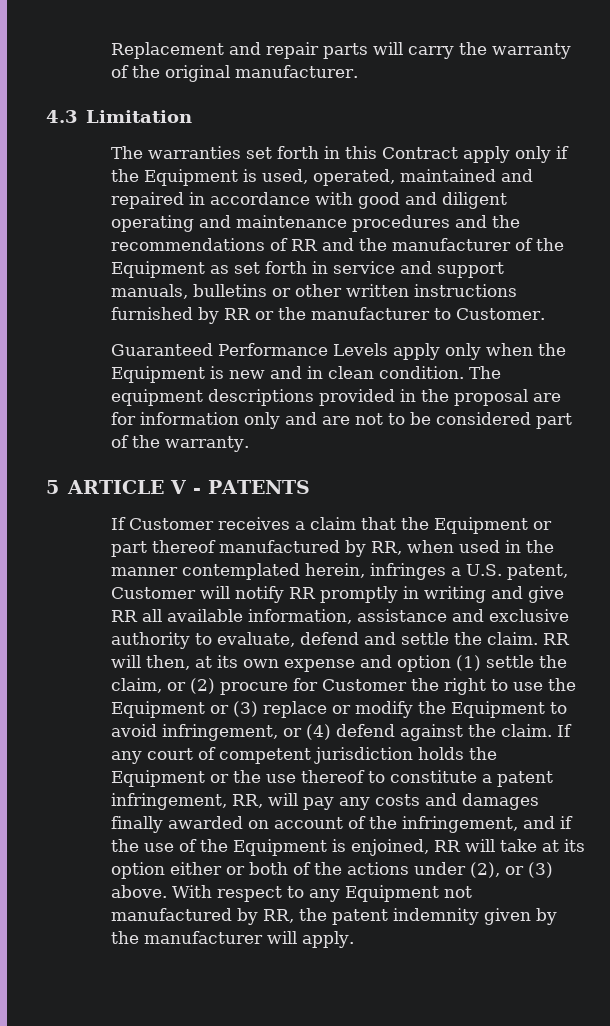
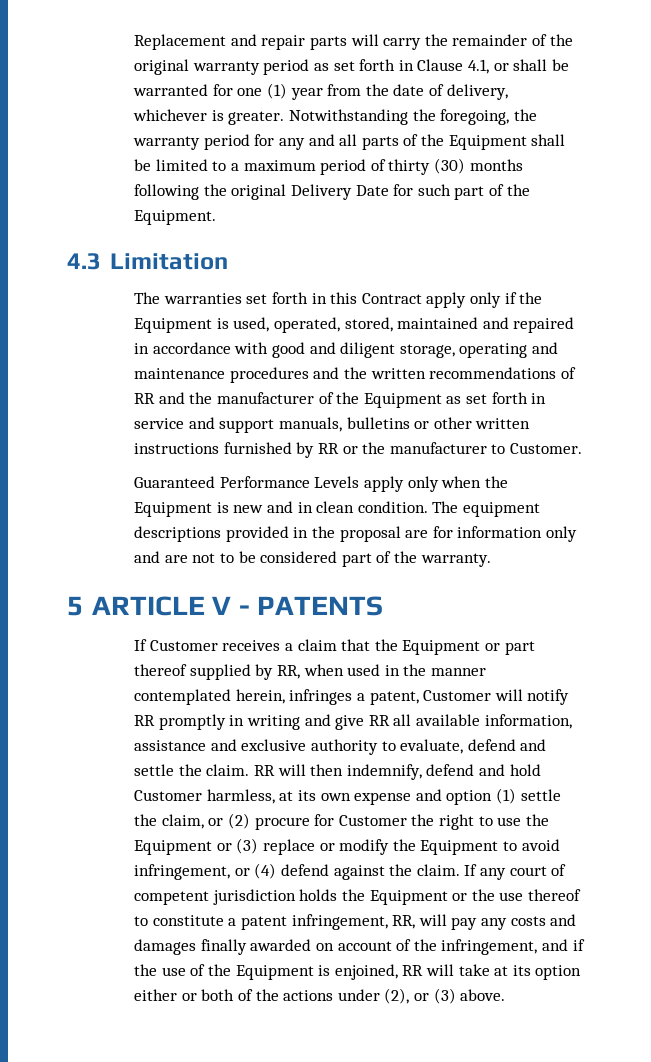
- Replacement and repair parts will carry the warranty of the original manufacturer.
+ Replacement and repair parts will carry the remainder of the original warranty period as set forth in Clause 4.1, or shall be warranted for one (1) year from the date of delivery, whichever is greater. Notwithstanding the foregoing, the warranty period for any and all parts of the Equipment shall be limited to a maximum period of thirty (30) months following the original Delivery Date for such part of the Equipment.
- The warranties set forth in this Contract apply only if the Equipment is used, operated, maintained and repaired in accordance with good and diligent operating and maintenance procedures and the recommendations of RR and the manufacturer of the Equipment as set forth in service and support manuals, bulletins or other written instructions furnished by RR or the manufacturer to Customer.
+ The warranties set forth in this Contract apply only if the Equipment is used, operated, stored, maintained and repaired in accordance with good and diligent storage, operating and maintenance procedures and the written recommendations of RR and the manufacturer of the Equipment as set forth in service and support manuals, bulletins or other written instructions furnished by RR or the manufacturer to Customer.
- If Customer receives a claim that the Equipment or part thereof manufactured by RR, when used in the manner contemplated herein, infringes a U.S. patent, Customer will notify RR promptly in writing and give RR all available information, assistance and exclusive authority to evaluate, defend and settle the claim.
+ If Customer receives a claim that the Equipment or part thereof supplied by RR, when used in the manner contemplated herein, infringes a patent, Customer will notify RR promptly in writing and give RR all available information, assistance and exclusive authority to evaluate, defend and settle the claim.
- RR will then, at its own expense and option (1) settle the claim, or (2) procure for Customer the right to use the Equipment or (3) replace or modify the Equipment to avoid infringement, or (4) defend against the claim.
+ RR will then indemnify, defend and hold Customer harmless, at its own expense and option (1) settle the claim, or (2) procure for Customer the right to use the Equipment or (3) replace or modify the Equipment to avoid infringement, or (4) defend against the claim.
- With respect to any Equipment not manufactured by RR, the patent indemnity given by the manufacturer will apply.

